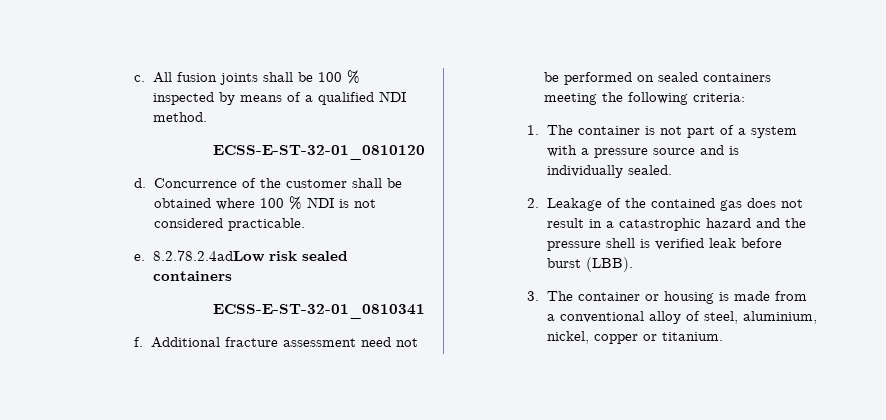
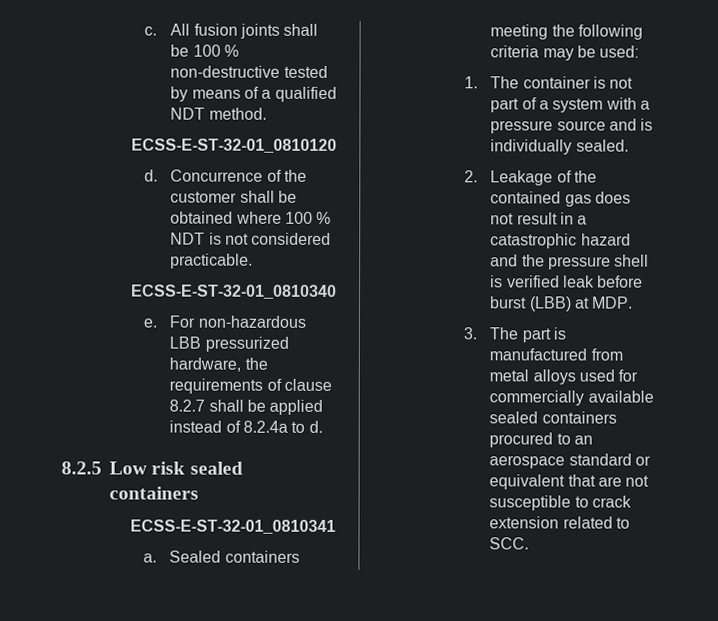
- All fusion joints shall be 100 % inspected by means of a qualified NDI method.
+ All fusion joints shall be 100 % non-destructive tested by means of a qualified NDT method.
- Concurrence of the customer shall be obtained where 100 % NDI is not considered practicable.
+ Concurrence of the customer shall be obtained where 100 % NDT is not considered practicable.
+ ECSS-E-ST-32-01_0810340
- 8.2.78.2.4adLow risk sealed containers
+ For non-hazardous LBB pressurized hardware, the requirements of clause 8.2.7 shall be applied instead of 8.2.4a to d.
+ 8.2.5 Low risk sealed containers
  ECSS-E-ST-32-01_0810341
- f. Additional fracture assessment need not be performed on sealed containers meeting the following criteria:
+ a. Sealed containers meeting the following criteria may be used:
- 2. Leakage of the contained gas does not result in a catastrophic hazard and the pressure shell is verified leak before burst (LBB).
+ 2. Leakage of the contained gas does not result in a catastrophic hazard and the pressure shell is verified leak before burst (LBB) at MDP.
- 3. The container or housing is made from a conventional alloy of steel, aluminium, nickel, copper or titanium.
+ 3. The part is manufactured from metal alloys used for commercially available sealed containers procured to an aerospace standard or equivalent that are not susceptible to crack extension related to SCC.

